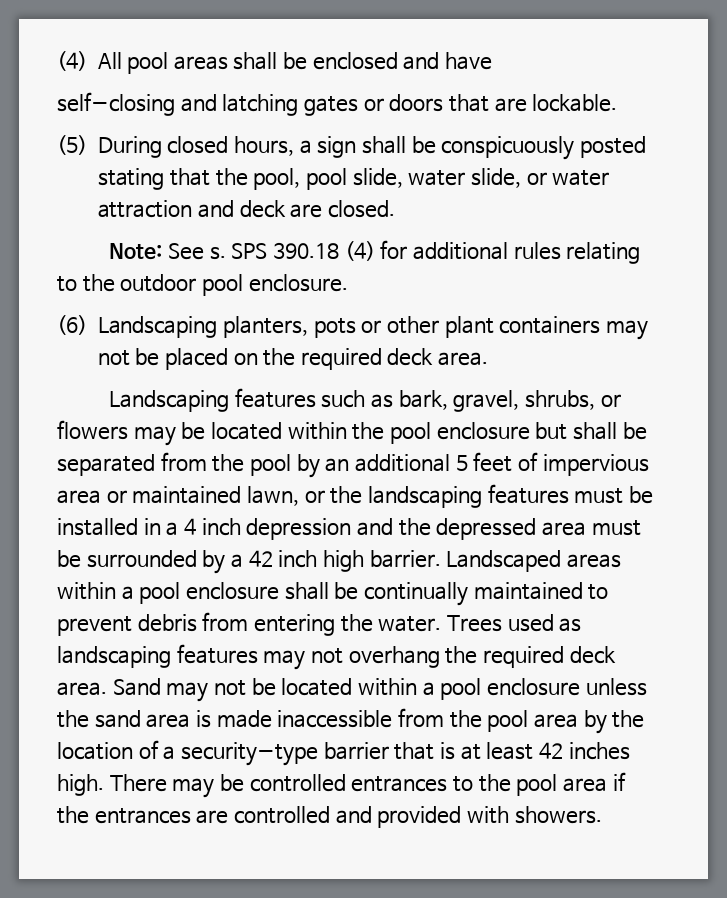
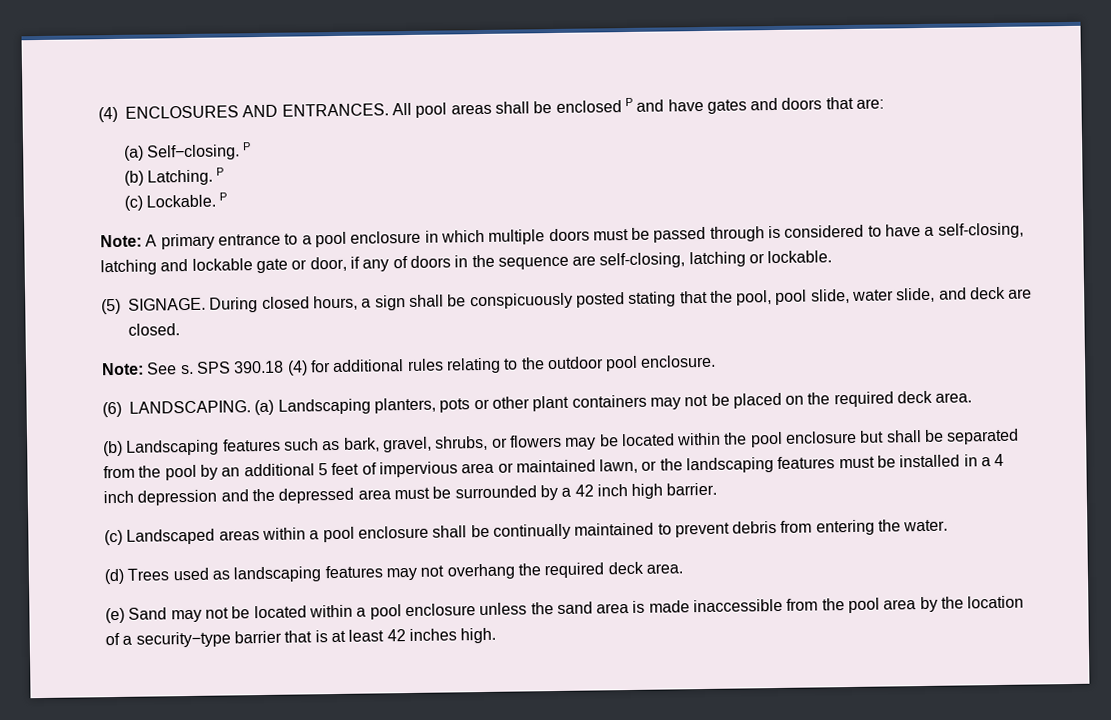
- (4) All pool areas shall be enclosed and have
- self−closing and latching gates or doors that are lockable.
+ (4) ENCLOSURES AND ENTRANCES. All pool areas shall be enclosed P and have gates and doors that are:
+ (a) Self−closing. P
+ (b) Latching. P
+ (c) Lockable. P
+ Note: A primary entrance to a pool enclosure in which multiple doors must be passed through is considered to have a self-closing, latching and lockable gate or door, if any of doors in the sequence are self-closing, latching or lockable.
- (5) During closed hours, a sign shall be conspicuously posted stating that the pool, pool slide, water slide, or water attraction and deck are closed.
+ (5) SIGNAGE. During closed hours, a sign shall be conspicuously posted stating that the pool, pool slide, water slide, and deck are closed.
- (6) Landscaping planters, pots or other plant containers may not be placed on the required deck area.
+ (6) LANDSCAPING. (a) Landscaping planters, pots or other plant containers may not be placed on the required deck area.
- Landscaping features such as bark, gravel, shrubs, or flowers may be located within the pool enclosure but shall be separated from the pool by an additional 5 feet of impervious area or maintained lawn, or the landscaping features must be installed in a 4 inch depression and the depressed area must be surrounded by a 42 inch high barrier. Landscaped areas within a pool enclosure shall be continually maintained to prevent debris from entering the water. Trees used as landscaping features may not overhang the required deck area. Sand may not be located within a pool enclosure unless the sand area is made inaccessible from the pool area by the location of a security−type barrier that is at least 42 inches high. There may be controlled entrances to the pool area if the entrances are controlled and provided with showers.
+ (b) Landscaping features such as bark, gravel, shrubs, or flowers may be located within the pool enclosure but shall be separated from the pool by an additional 5 feet of impervious area or maintained lawn, or the landscaping features must be installed in a 4 inch depression and the depressed area must be surrounded by a 42 inch high barrier.
+ (c) Landscaped areas within a pool enclosure shall be continually maintained to prevent debris from entering the water.
+ (d) Trees used as landscaping features may not overhang the required deck area.
+ (e) Sand may not be located within a pool enclosure unless the sand area is made inaccessible from the pool area by the location of a security−type barrier that is at least 42 inches high.

